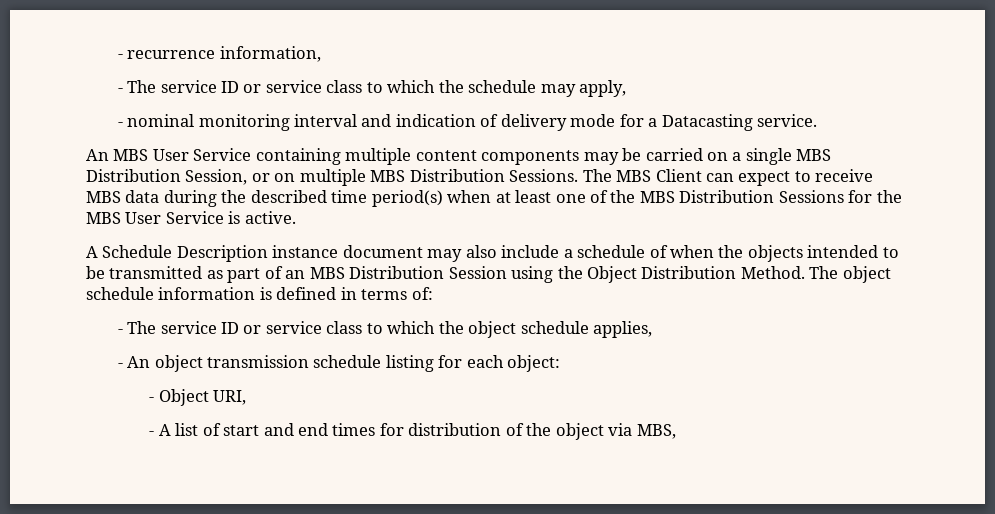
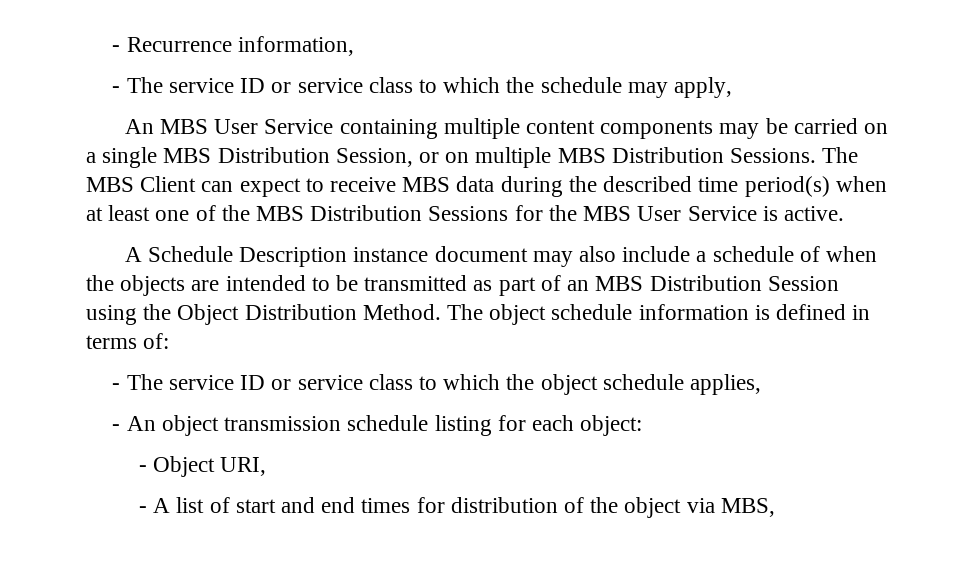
- - recurrence information,
+ - Recurrence information,
- - nominal monitoring interval and indication of delivery mode for a Datacasting service.
- A Schedule Description instance document may also include a schedule of when the objects intended to be transmitted as part of an MBS Distribution Session using the Object Distribution Method.
+ A Schedule Description instance document may also include a schedule of when the objects are intended to be transmitted as part of an MBS Distribution Session using the Object Distribution Method.

